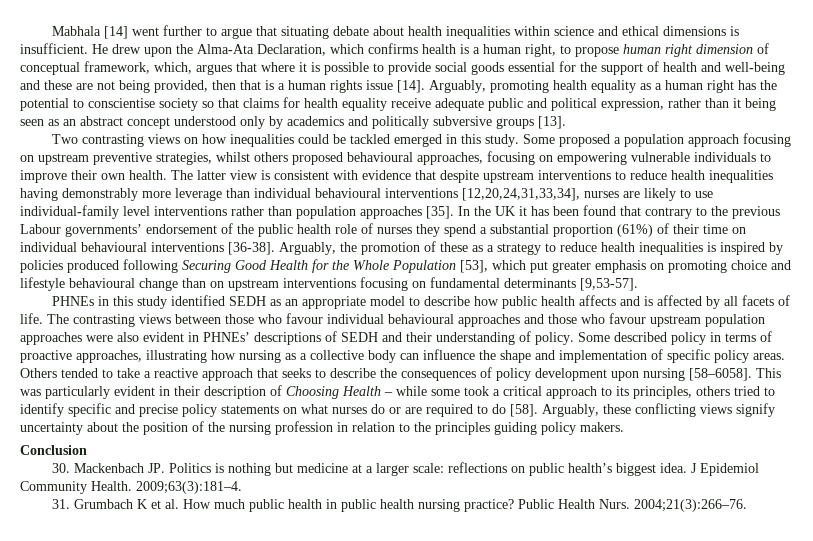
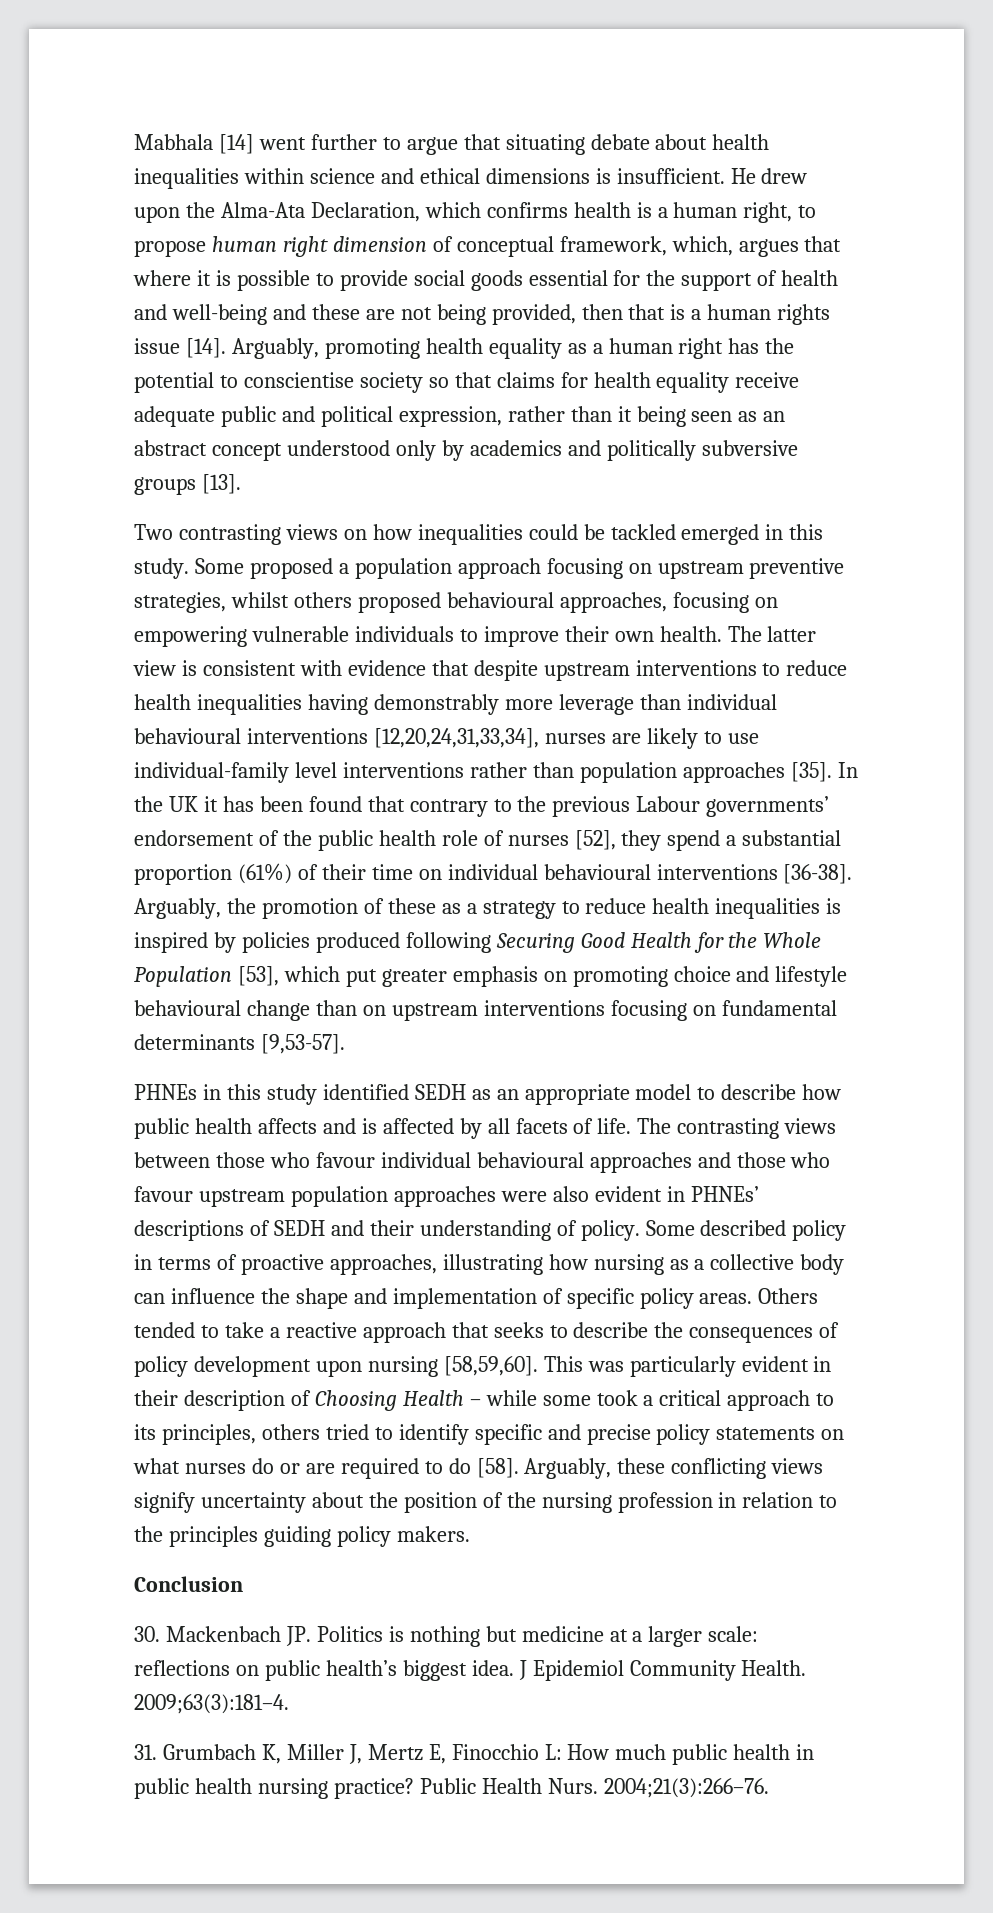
- In the UK it has been found that contrary to the previous Labour governments’ endorsement of the public health role of nurses they spend a substantial proportion (61%) of their time on individual behavioural interventions [36-38].
+ In the UK it has been found that contrary to the previous Labour governments’ endorsement of the public health role of nurses [52], they spend a substantial proportion (61%) of their time on individual behavioural interventions [36-38].
- Others tended to take a reactive approach that seeks to describe the consequences of policy development upon nursing [58–6058].
+ Others tended to take a reactive approach that seeks to describe the consequences of policy development upon nursing [58,59,60].
- 31. Grumbach K et al. How much public health in public health nursing practice?
+ 31. Grumbach K, Miller J, Mertz E, Finocchio L: How much public health in public health nursing practice?

